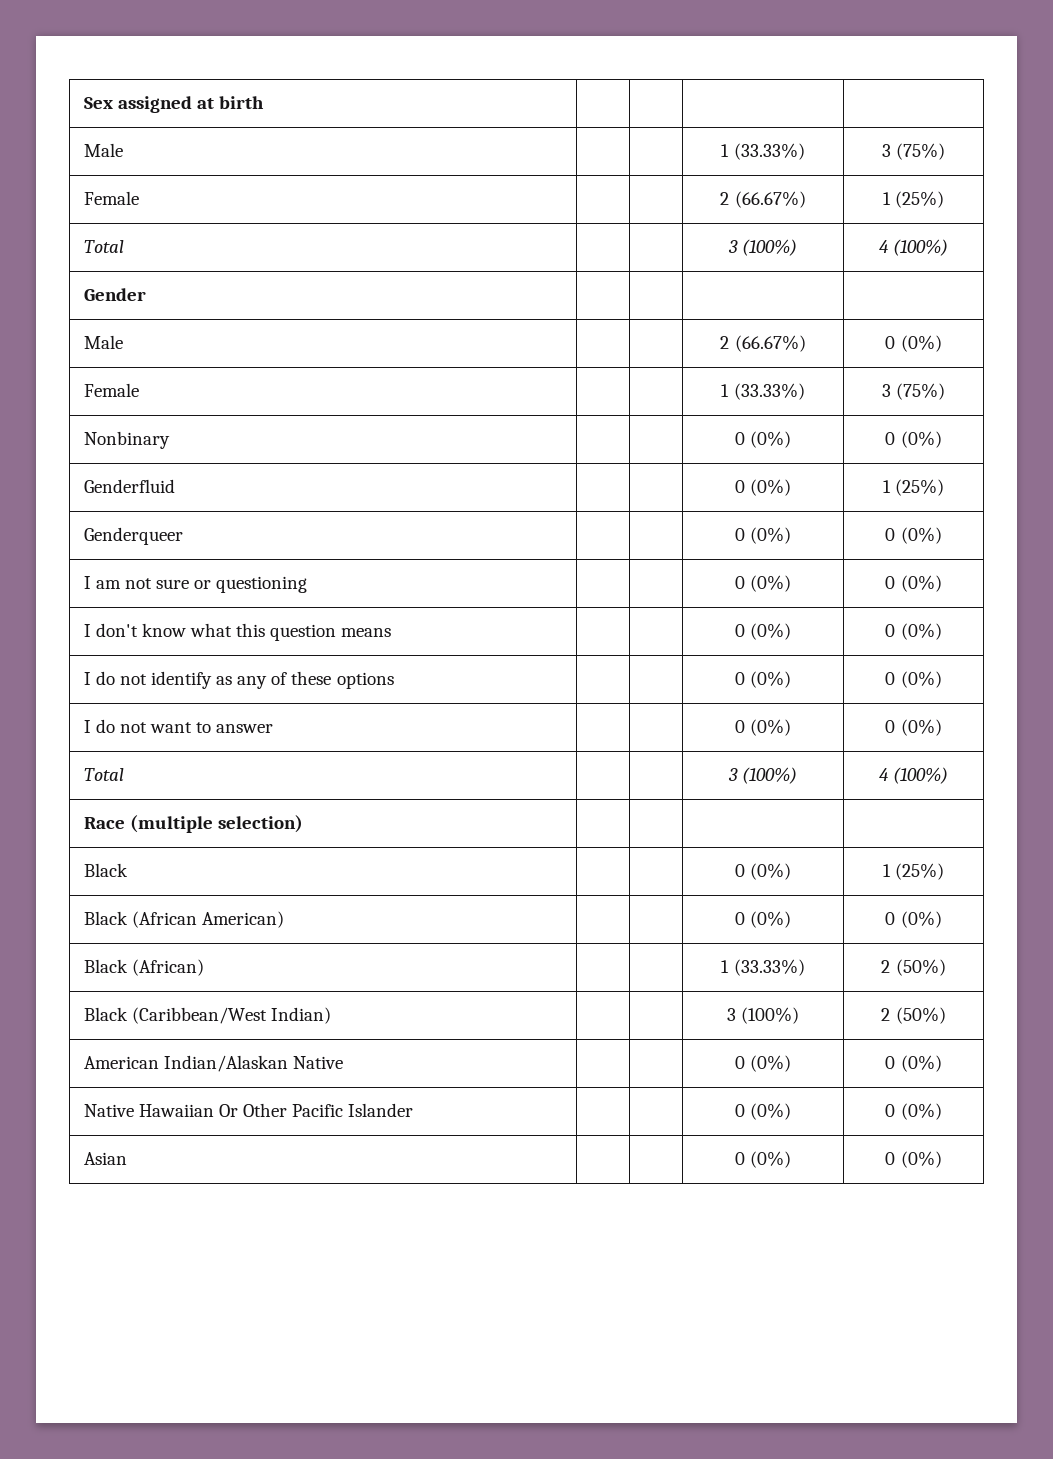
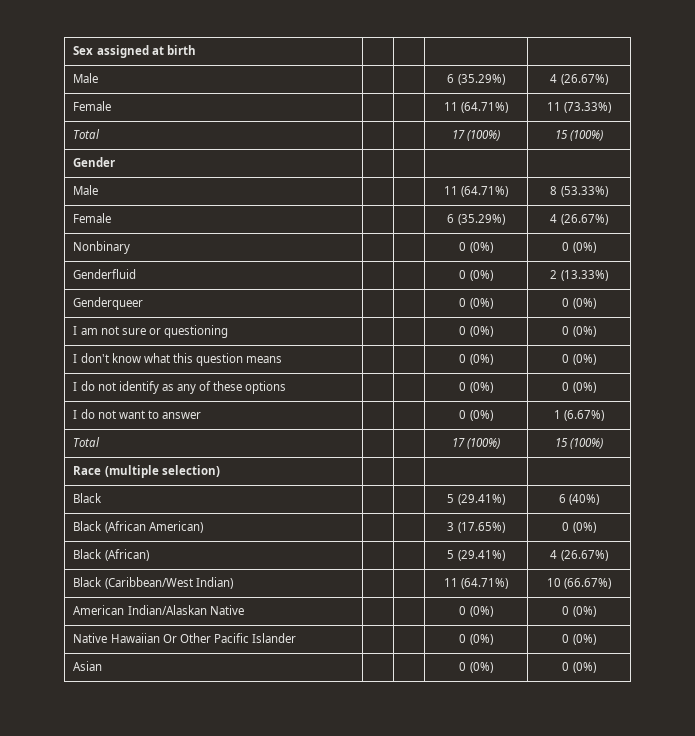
- Male | | | 1 (33.33%) | 3 (75%)
- Female | | | 2 (66.67%) | 1 (25%)
- Total | | | 3 (100%) | 4 (100%)
+ Male | | | 6 (35.29%) | 4 (26.67%)
+ Female | | | 11 (64.71%) | 11 (73.33%)
+ Total | | | 17 (100%) | 15 (100%)
- Male | | | 2 (66.67%) | 0 (0%)
- Female | | | 1 (33.33%) | 3 (75%)
+ Male | | | 11 (64.71%) | 8 (53.33%)
+ Female | | | 6 (35.29%) | 4 (26.67%)
- Genderfluid | | | 0 (0%) | 1 (25%)
+ Genderfluid | | | 0 (0%) | 2 (13.33%)
- I do not want to answer | | | 0 (0%) | 0 (0%)
- Total | | | 3 (100%) | 4 (100%)
+ I do not want to answer | | | 0 (0%) | 1 (6.67%)
+ Total | | | 17 (100%) | 15 (100%)
- Black | | | 0 (0%) | 1 (25%)
+ Black | | | 5 (29.41%) | 6 (40%)
- Black (African American) | | | 0 (0%) | 0 (0%)
+ Black (African American) | | | 3 (17.65%) | 0 (0%)
- Black (African) | | | 1 (33.33%) | 2 (50%)
+ Black (African) | | | 5 (29.41%) | 4 (26.67%)
- Black (Caribbean/West Indian) | | | 3 (100%) | 2 (50%)
+ Black (Caribbean/West Indian) | | | 11 (64.71%) | 10 (66.67%)

